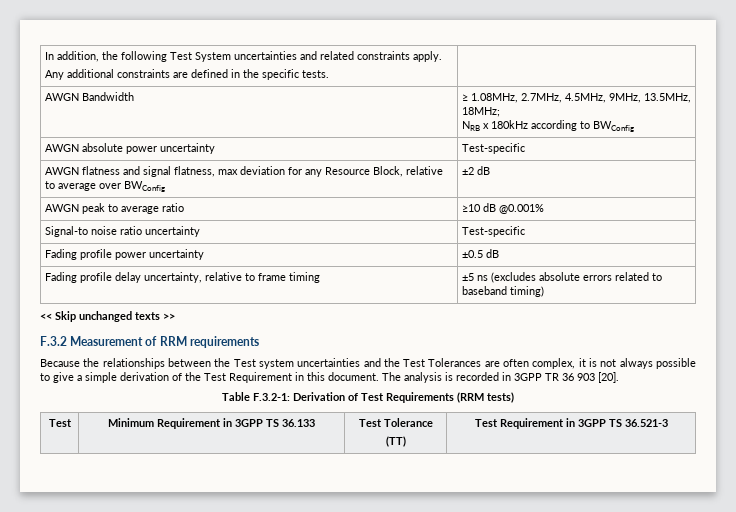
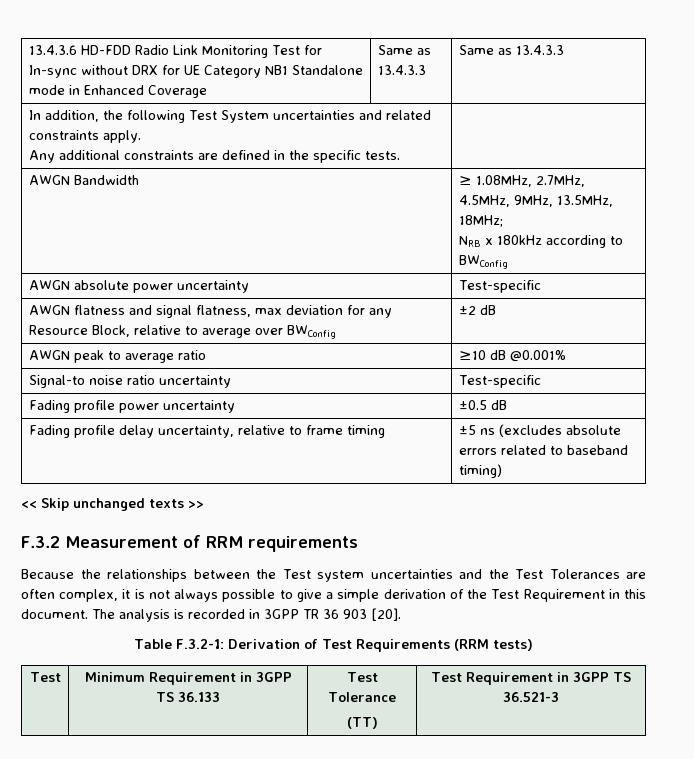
+ 13.4.3.6 HD-FDD Radio Link Monitoring Test for In-sync without DRX for UE Category NB1 Standalone mode in Enhanced Coverage | Same as 13.4.3.3 | Same as 13.4.3.3

